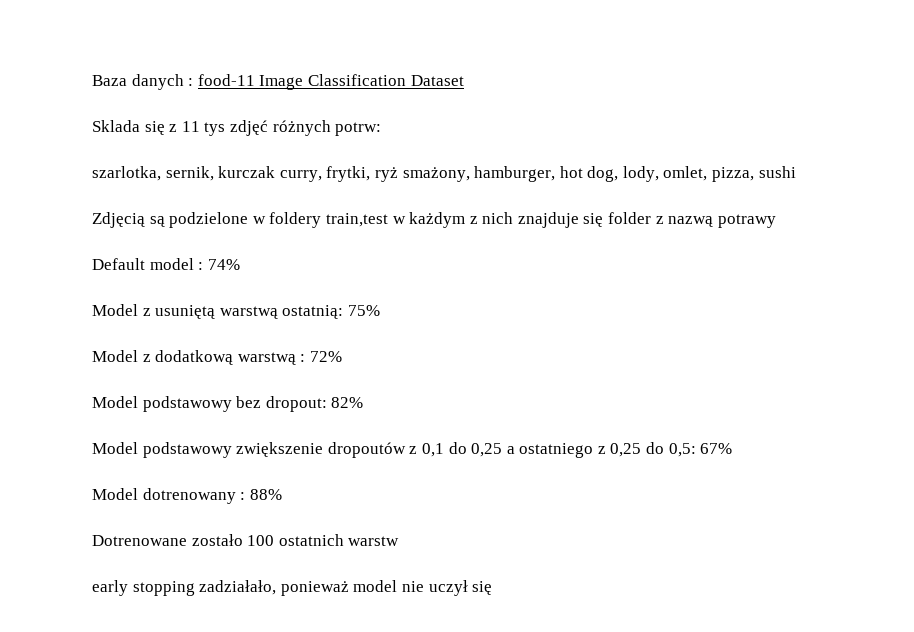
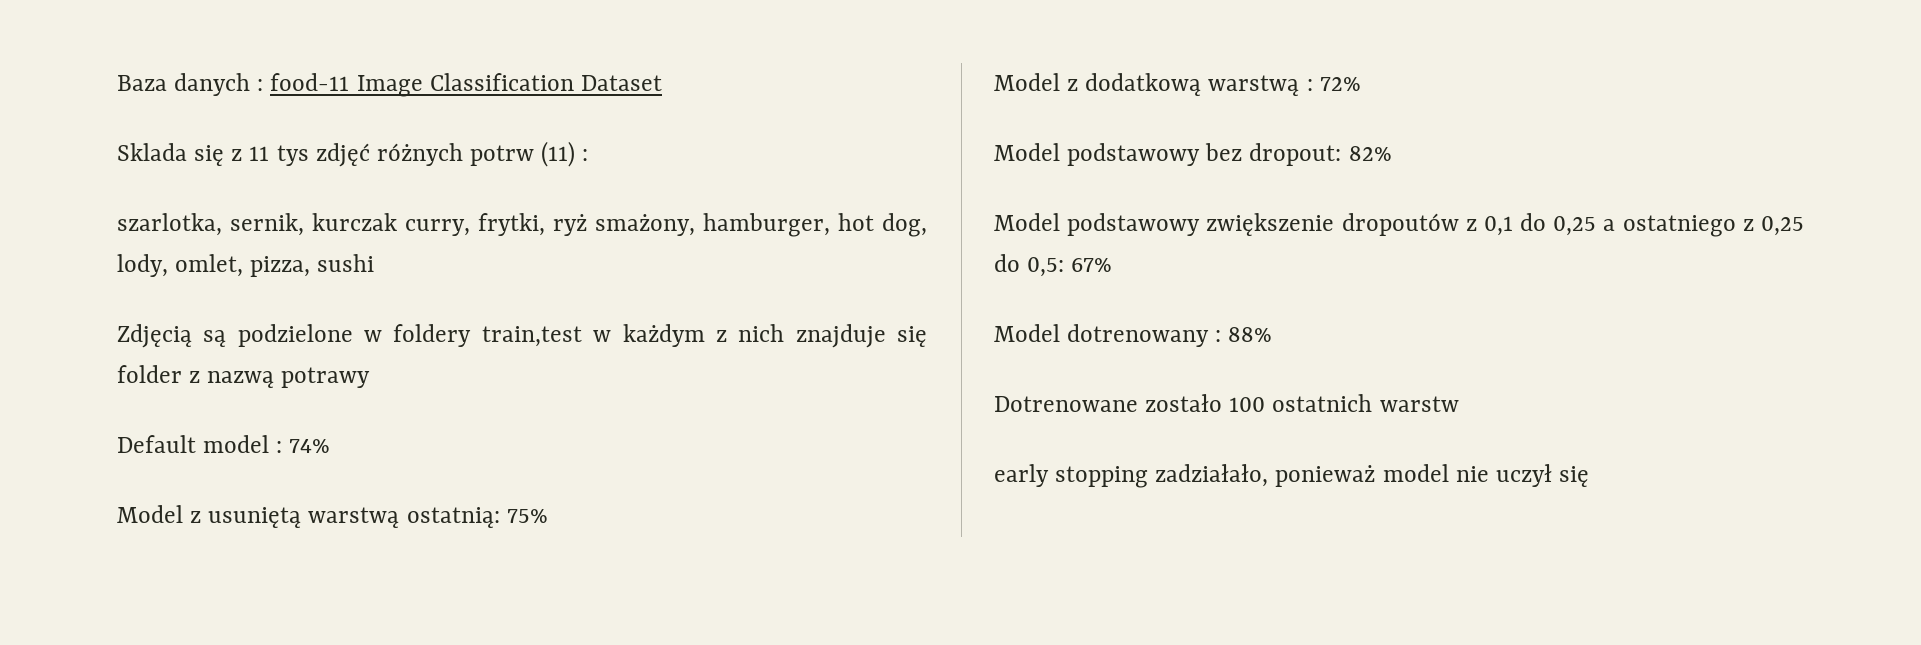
- Sklada się z 11 tys zdjęć różnych potrw:
+ Sklada się z 11 tys zdjęć różnych potrw (11) :

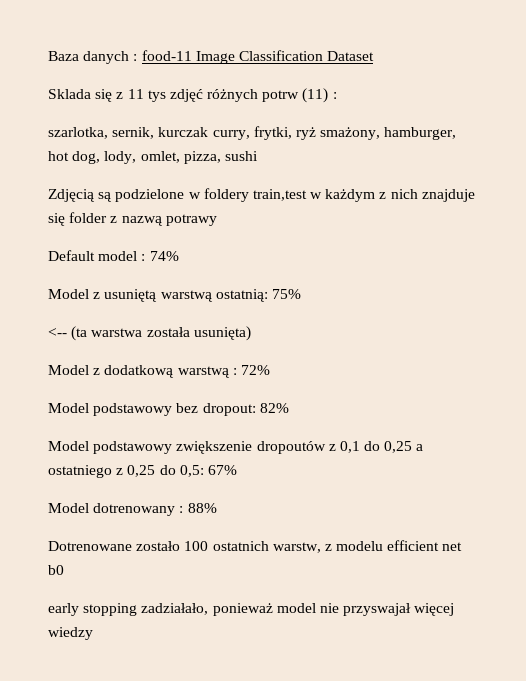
+ <-- (ta warstwa została usunięta)
- Dotrenowane zostało 100 ostatnich warstw
+ Dotrenowane zostało 100 ostatnich warstw, z modelu efficient net b0
- early stopping zadziałało, ponieważ model nie uczył się
+ early stopping zadziałało, ponieważ model nie przyswajał więcej wiedzy

